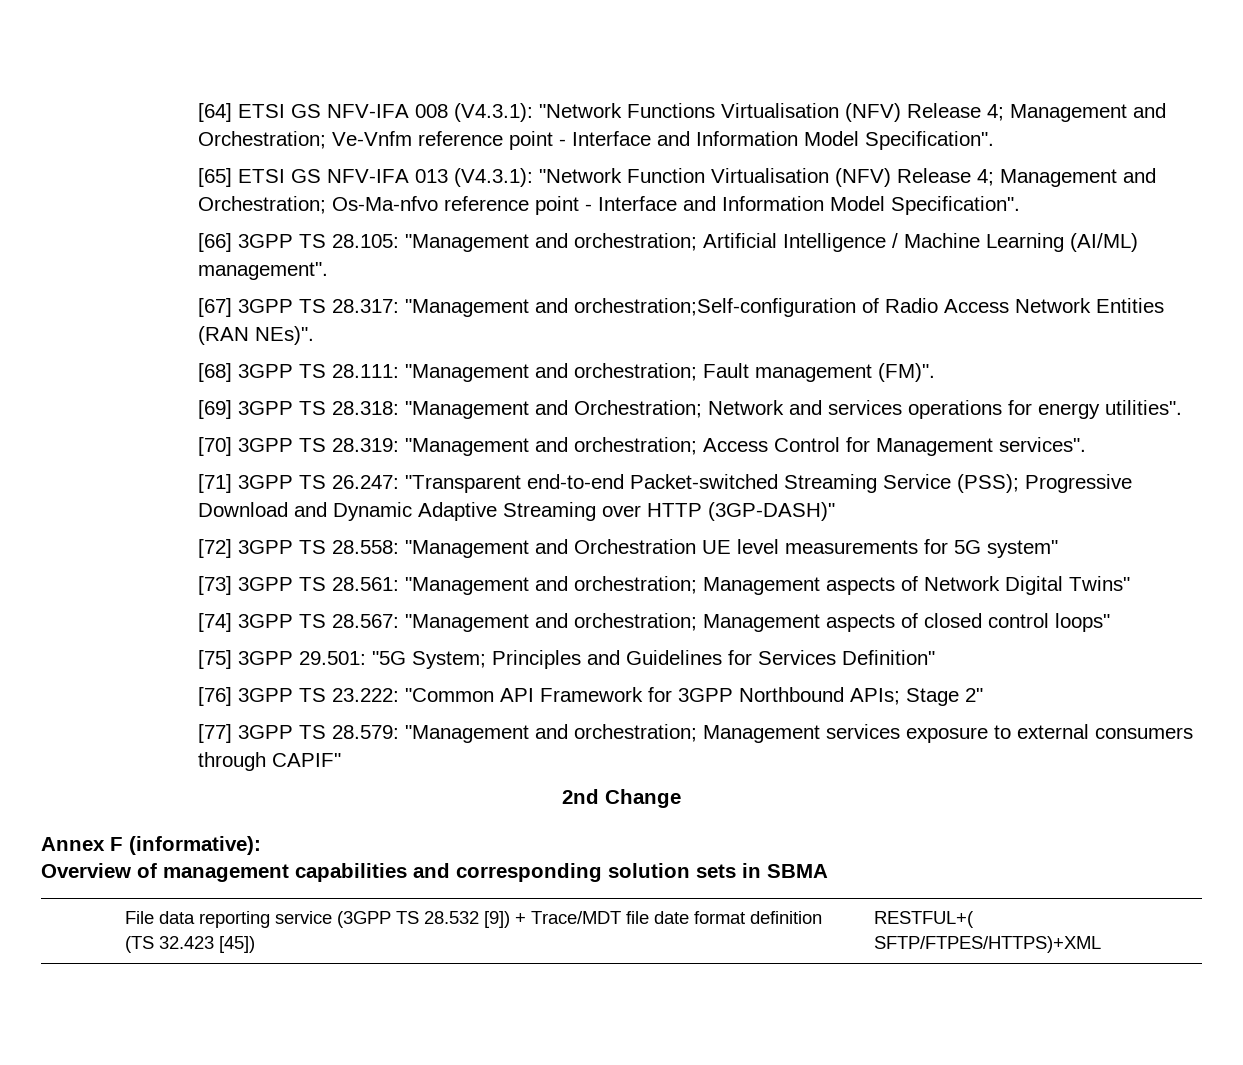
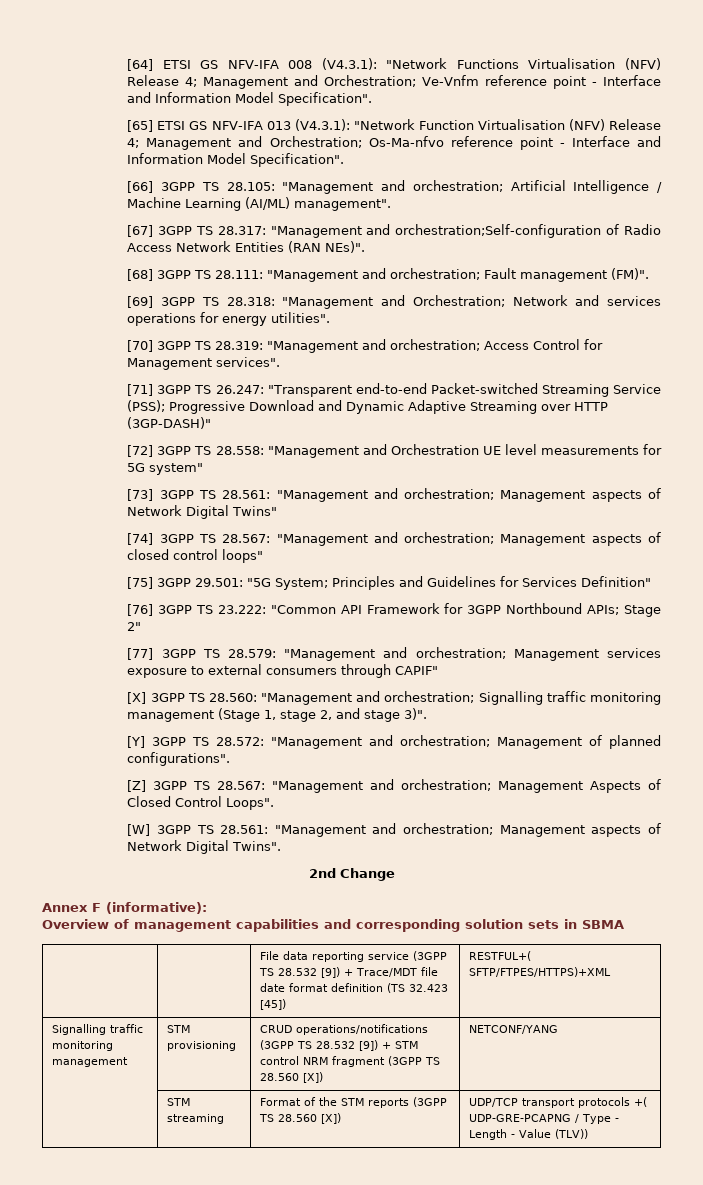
+ [X] 3GPP TS 28.560: "Management and orchestration; Signalling traffic monitoring management (Stage 1, stage 2, and stage 3)".
+ [Y] 3GPP TS 28.572: "Management and orchestration; Management of planned configurations".
+ [Z] 3GPP TS 28.567: "Management and orchestration; Management Aspects of Closed Control Loops".
+ [W] 3GPP TS 28.561: "Management and orchestration; Management aspects of Network Digital Twins".
+ Signalling traffic monitoring management | STM provisioning | CRUD operations/notifications (3GPP TS 28.532 [9]) + STM control NRM fragment (3GPP TS 28.560 [X]) | NETCONF/YANG
+ | STM streaming | Format of the STM reports (3GPP TS 28.560 [X]) | UDP/TCP transport protocols +( UDP-GRE-PCAPNG / Type - Length - Value (TLV))

